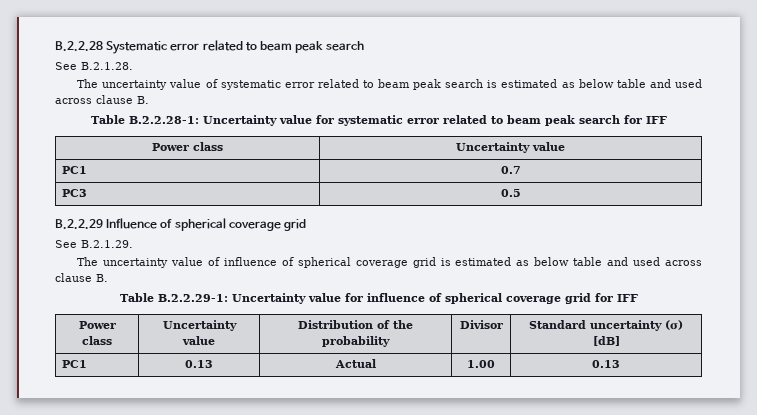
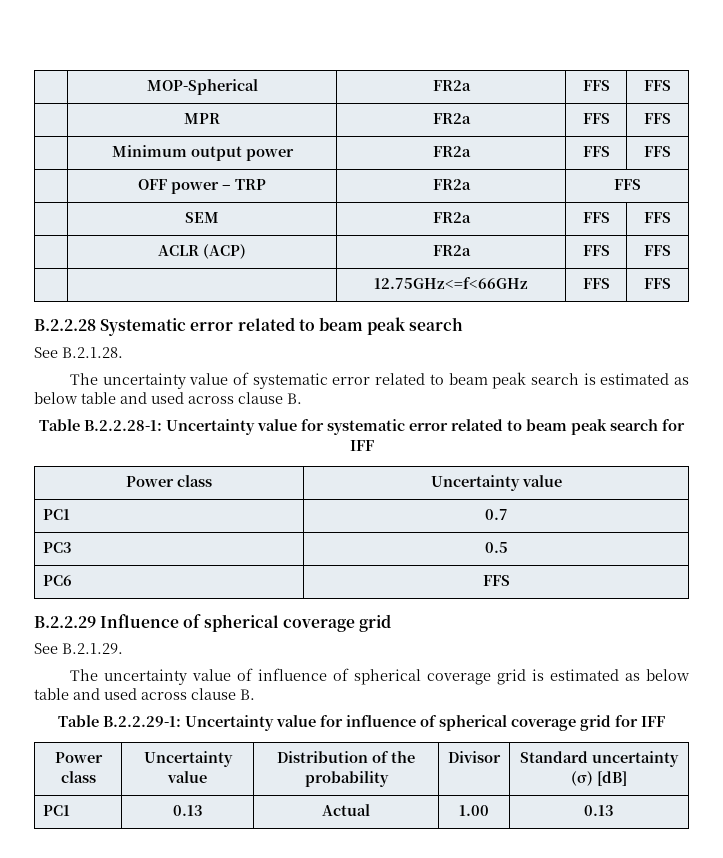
+ | MOP-Spherical | FR2a | FFS | FFS
+ | MPR | FR2a | FFS | FFS
+ | Minimum output power | FR2a | FFS | FFS
+ | OFF power – TRP | FR2a | FFS
+ | SEM | FR2a | FFS | FFS
+ | ACLR (ACP) | FR2a | FFS | FFS
+ | | 12.75GHz<=f<66GHz | FFS | FFS
+ PC6 | FFS

